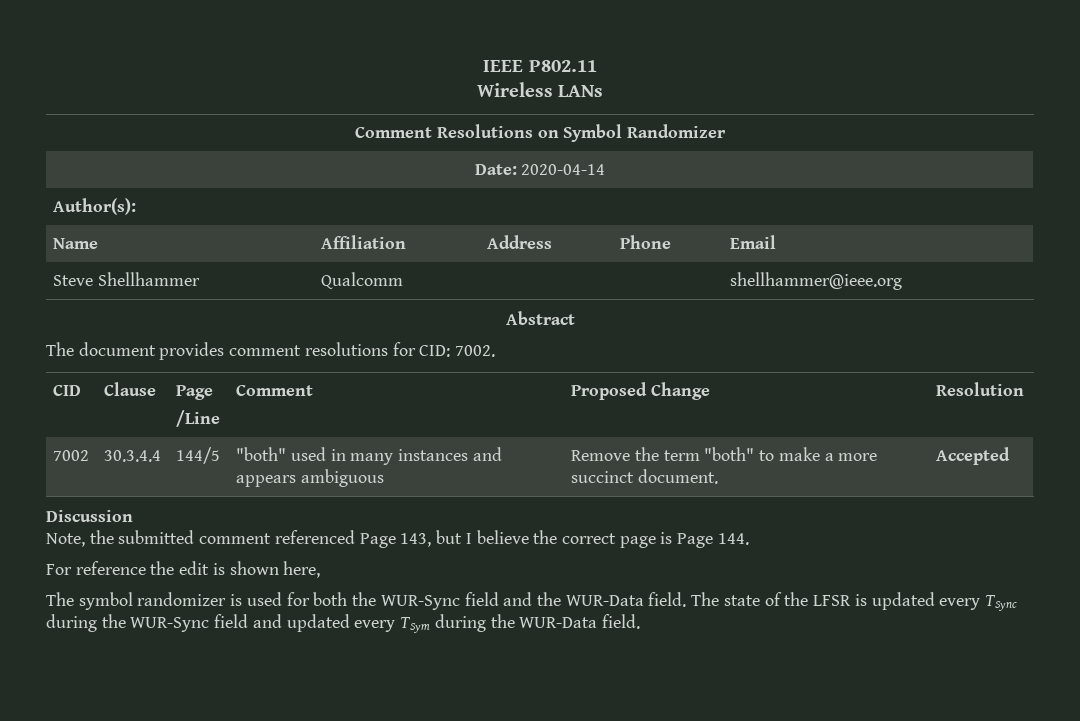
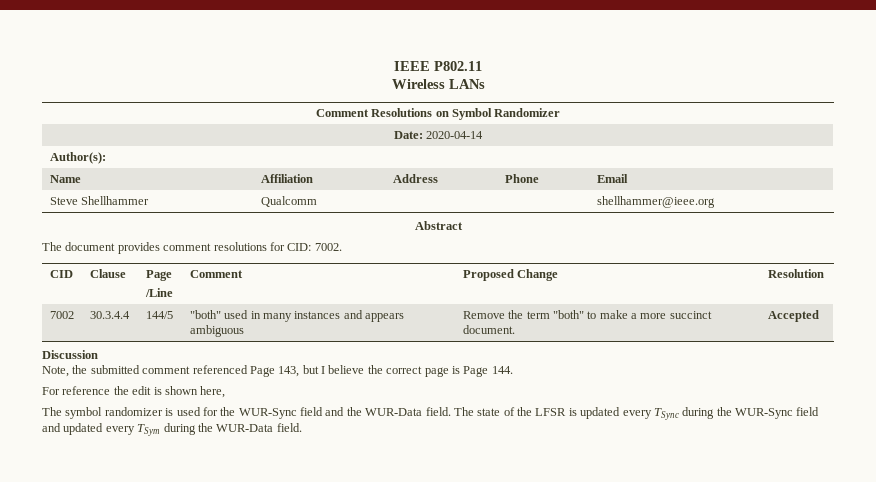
- The symbol randomizer is used for both the WUR-Sync field and the WUR-Data field.
+ The symbol randomizer is used for the WUR-Sync field and the WUR-Data field.

